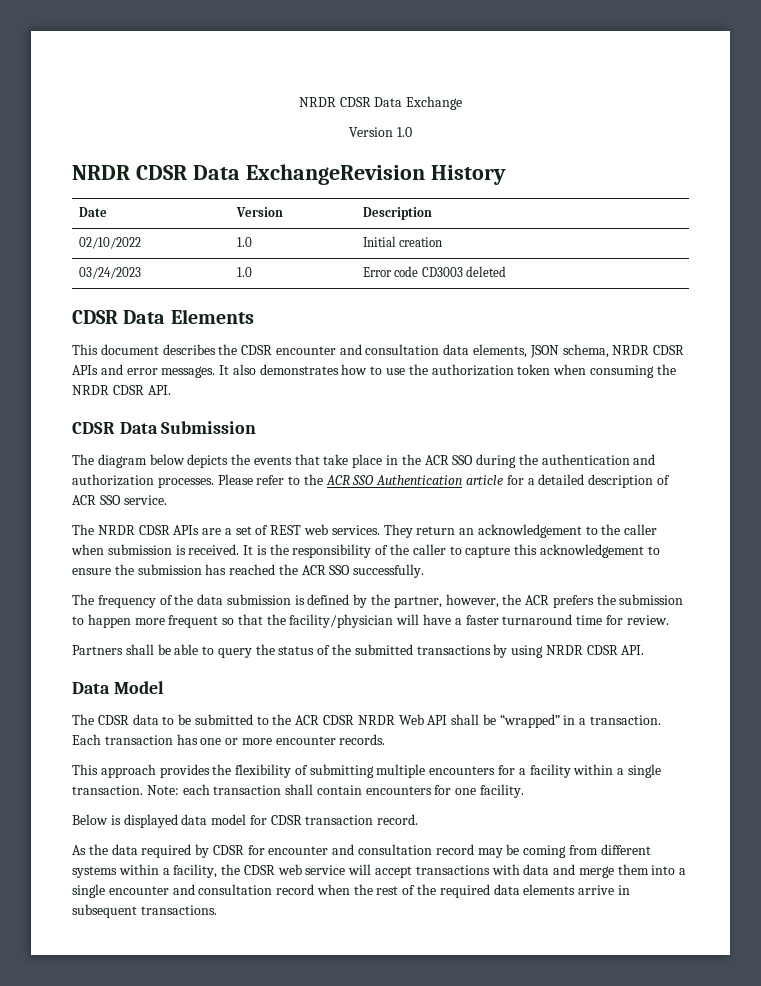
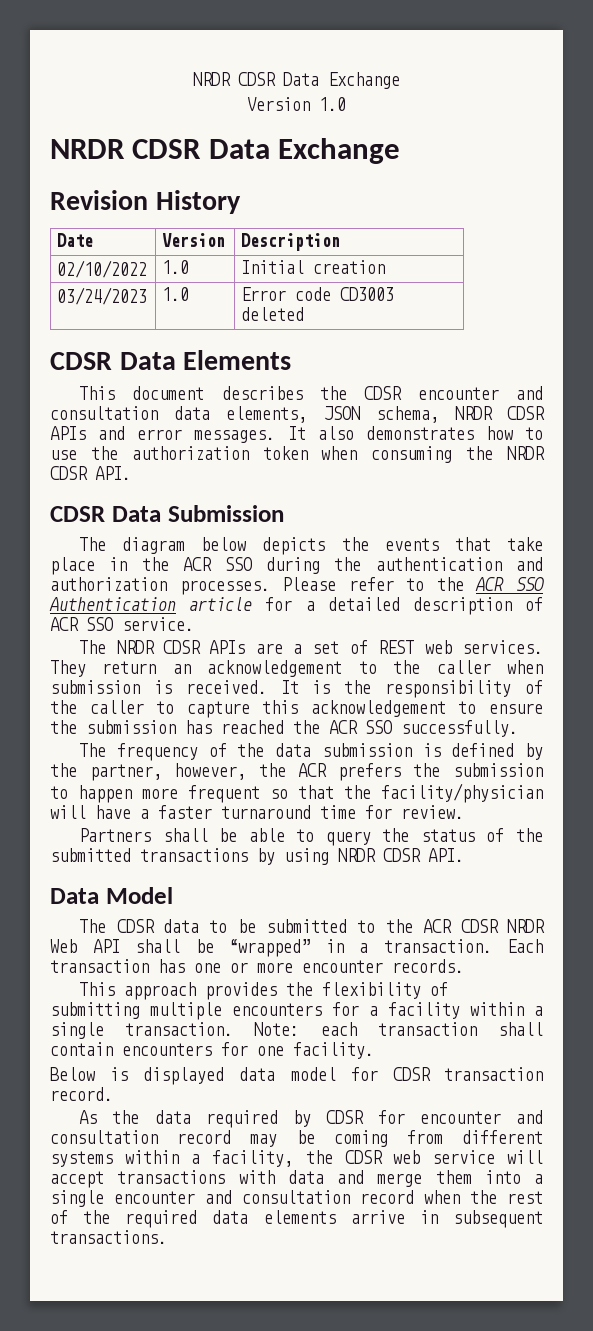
  Version 1.0
- NRDR CDSR Data ExchangeRevision History
+ NRDR CDSR Data Exchange
+ Revision History

